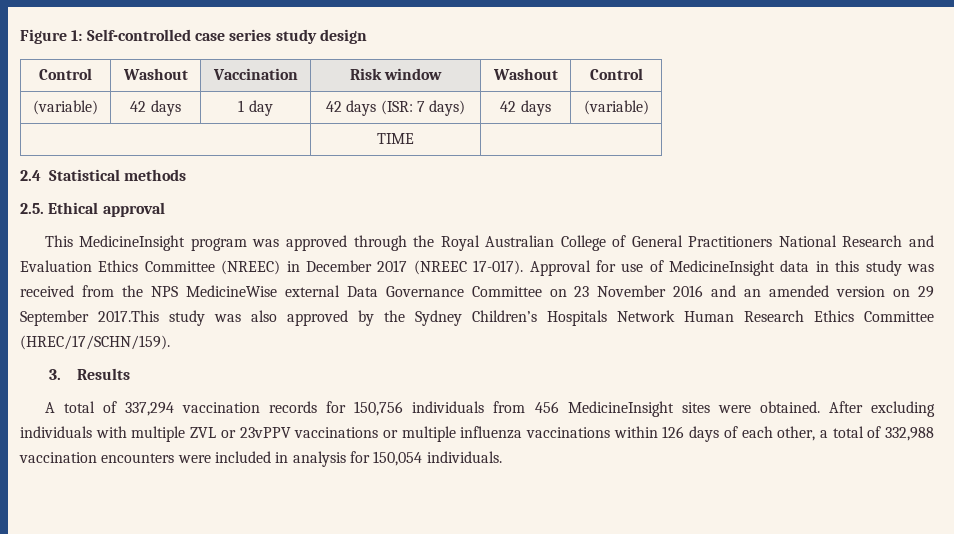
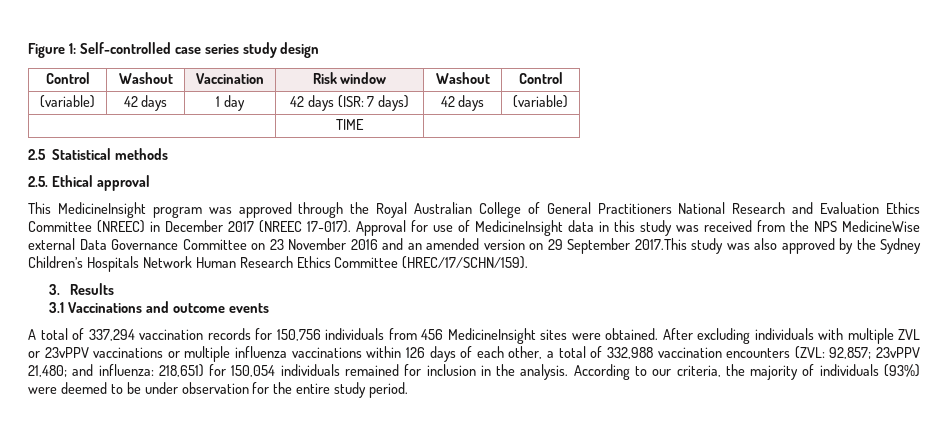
- 2.4 Statistical methods
+ 2.5 Statistical methods
+ 3.1 Vaccinations and outcome events
- After excluding individuals with multiple ZVL or 23vPPV vaccinations or multiple influenza vaccinations within 126 days of each other, a total of 332,988 vaccination encounters were included in analysis for 150,054 individuals.
+ After excluding individuals with multiple ZVL or 23vPPV vaccinations or multiple influenza vaccinations within 126 days of each other, a total of 332,988 vaccination encounters (ZVL: 92,857; 23vPPV 21,480; and influenza: 218,651) for 150,054 individuals remained for inclusion in the analysis. According to our criteria, the majority of individuals (93%) were deemed to be under observation for the entire study period.

